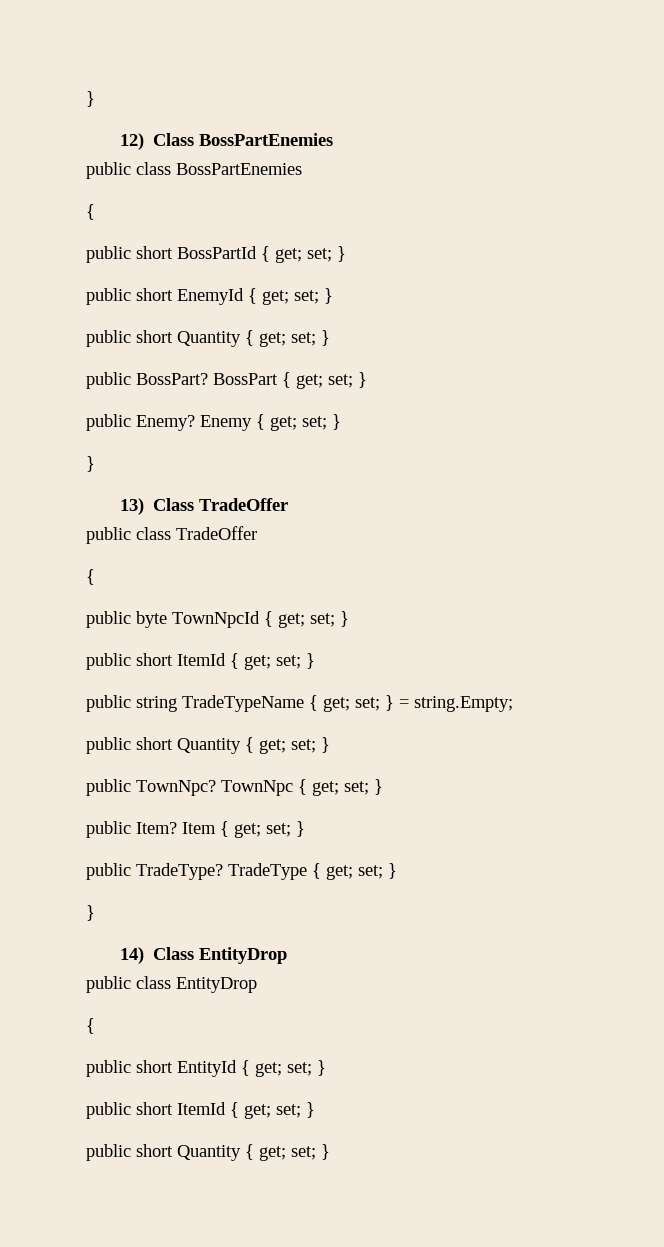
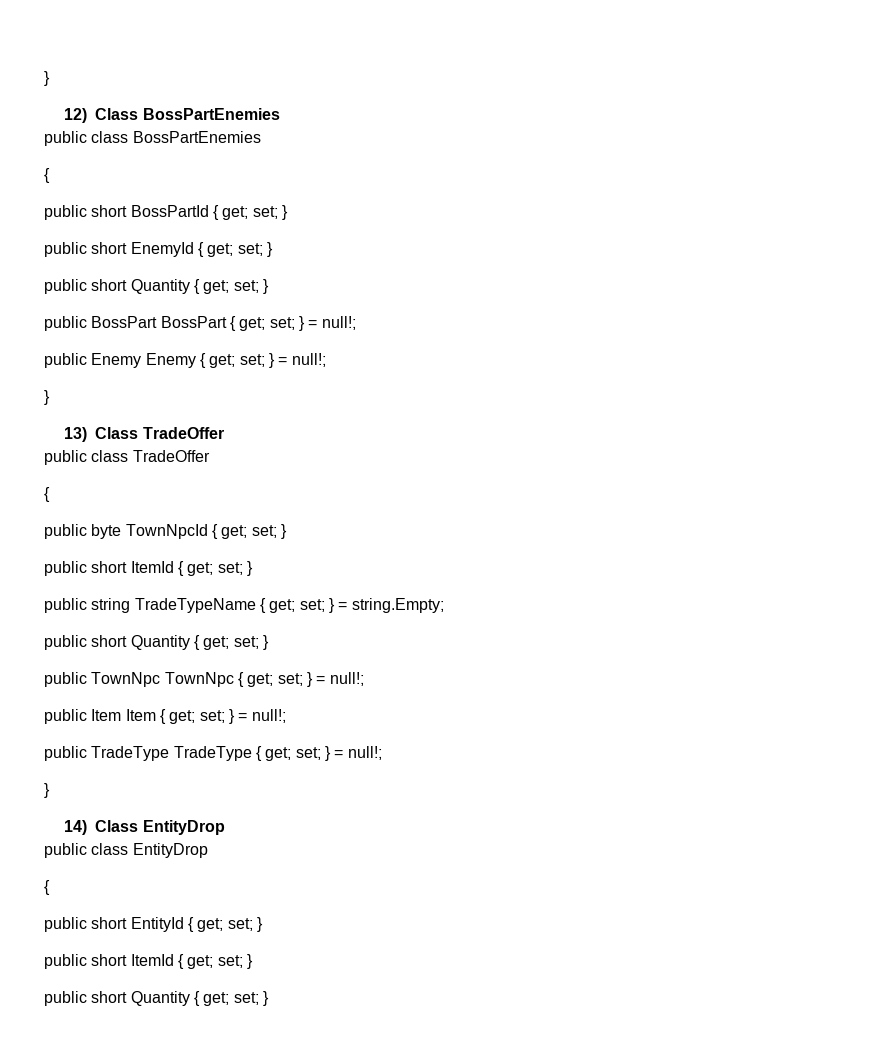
- public BossPart? BossPart { get; set; }
- public Enemy? Enemy { get; set; }
+ public BossPart BossPart { get; set; } = null!;
+ public Enemy Enemy { get; set; } = null!;
- public TownNpc? TownNpc { get; set; }
- public Item? Item { get; set; }
- public TradeType? TradeType { get; set; }
+ public TownNpc TownNpc { get; set; } = null!;
+ public Item Item { get; set; } = null!;
+ public TradeType TradeType { get; set; } = null!;

